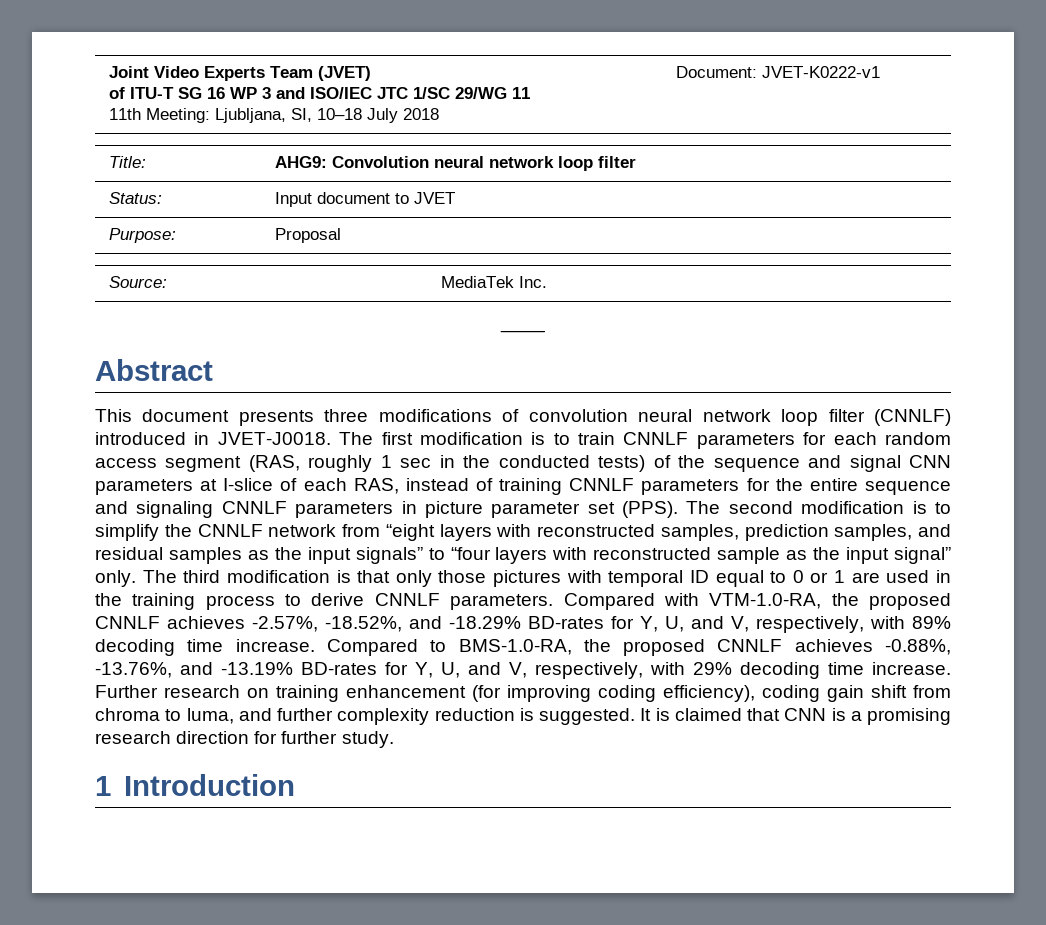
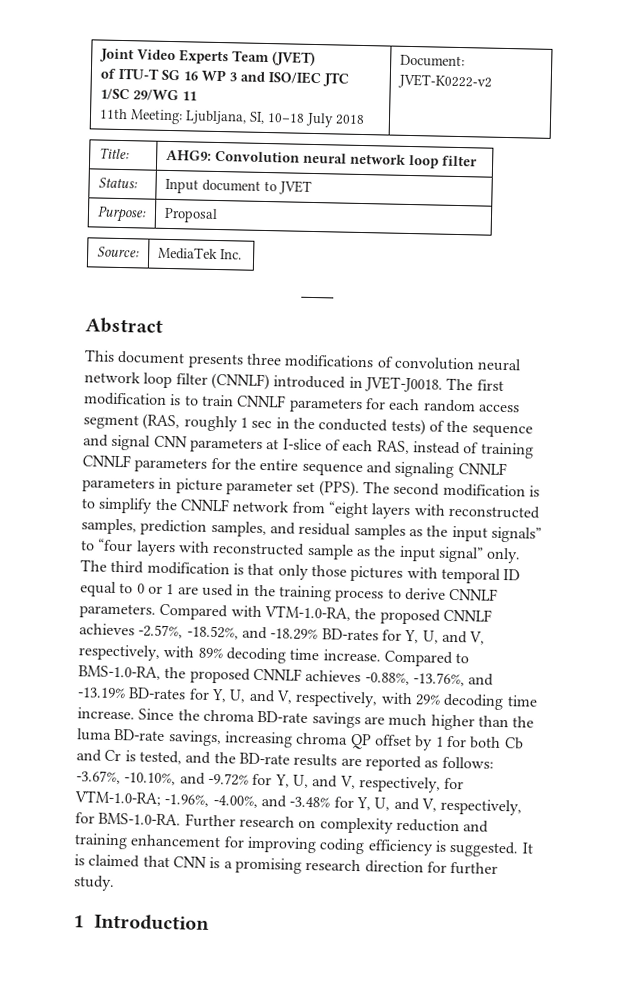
  Joint Video Experts Team (JVET)
  of ITU-T SG 16 WP 3 and ISO/IEC JTC 1/SC 29/WG 11
- 11th Meeting: Ljubljana, SI, 10–18 July 2018 | Document: JVET-K0222-v1
+ 11th Meeting: Ljubljana, SI, 10–18 July 2018 | Document: JVET-K0222-v2
- Further research on training enhancement (for improving coding efficiency), coding gain shift from chroma to luma, and further complexity reduction is suggested.
+ Since the chroma BD-rate savings are much higher than the luma BD-rate savings, increasing chroma QP offset by 1 for both Cb and Cr is tested, and the BD-rate results are reported as follows: -3.67%, -10.10%, and -9.72% for Y, U, and V, respectively, for VTM-1.0-RA; -1.96%, -4.00%, and -3.48% for Y, U, and V, respectively, for BMS-1.0-RA. Further research on complexity reduction and training enhancement for improving coding efficiency is suggested.

